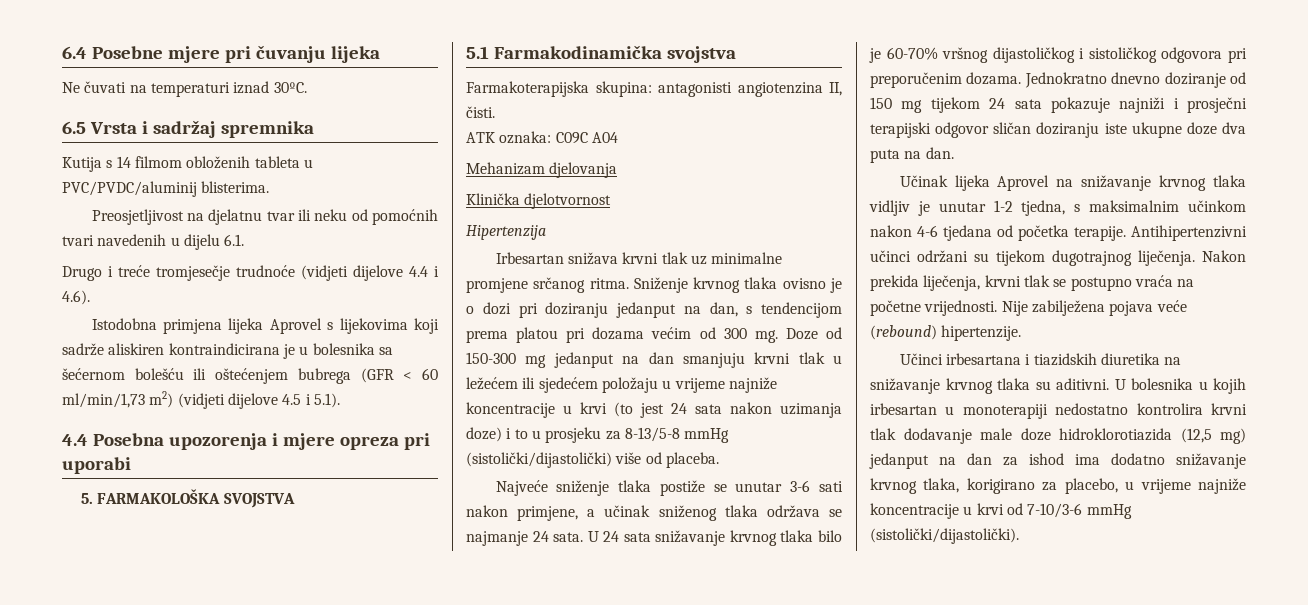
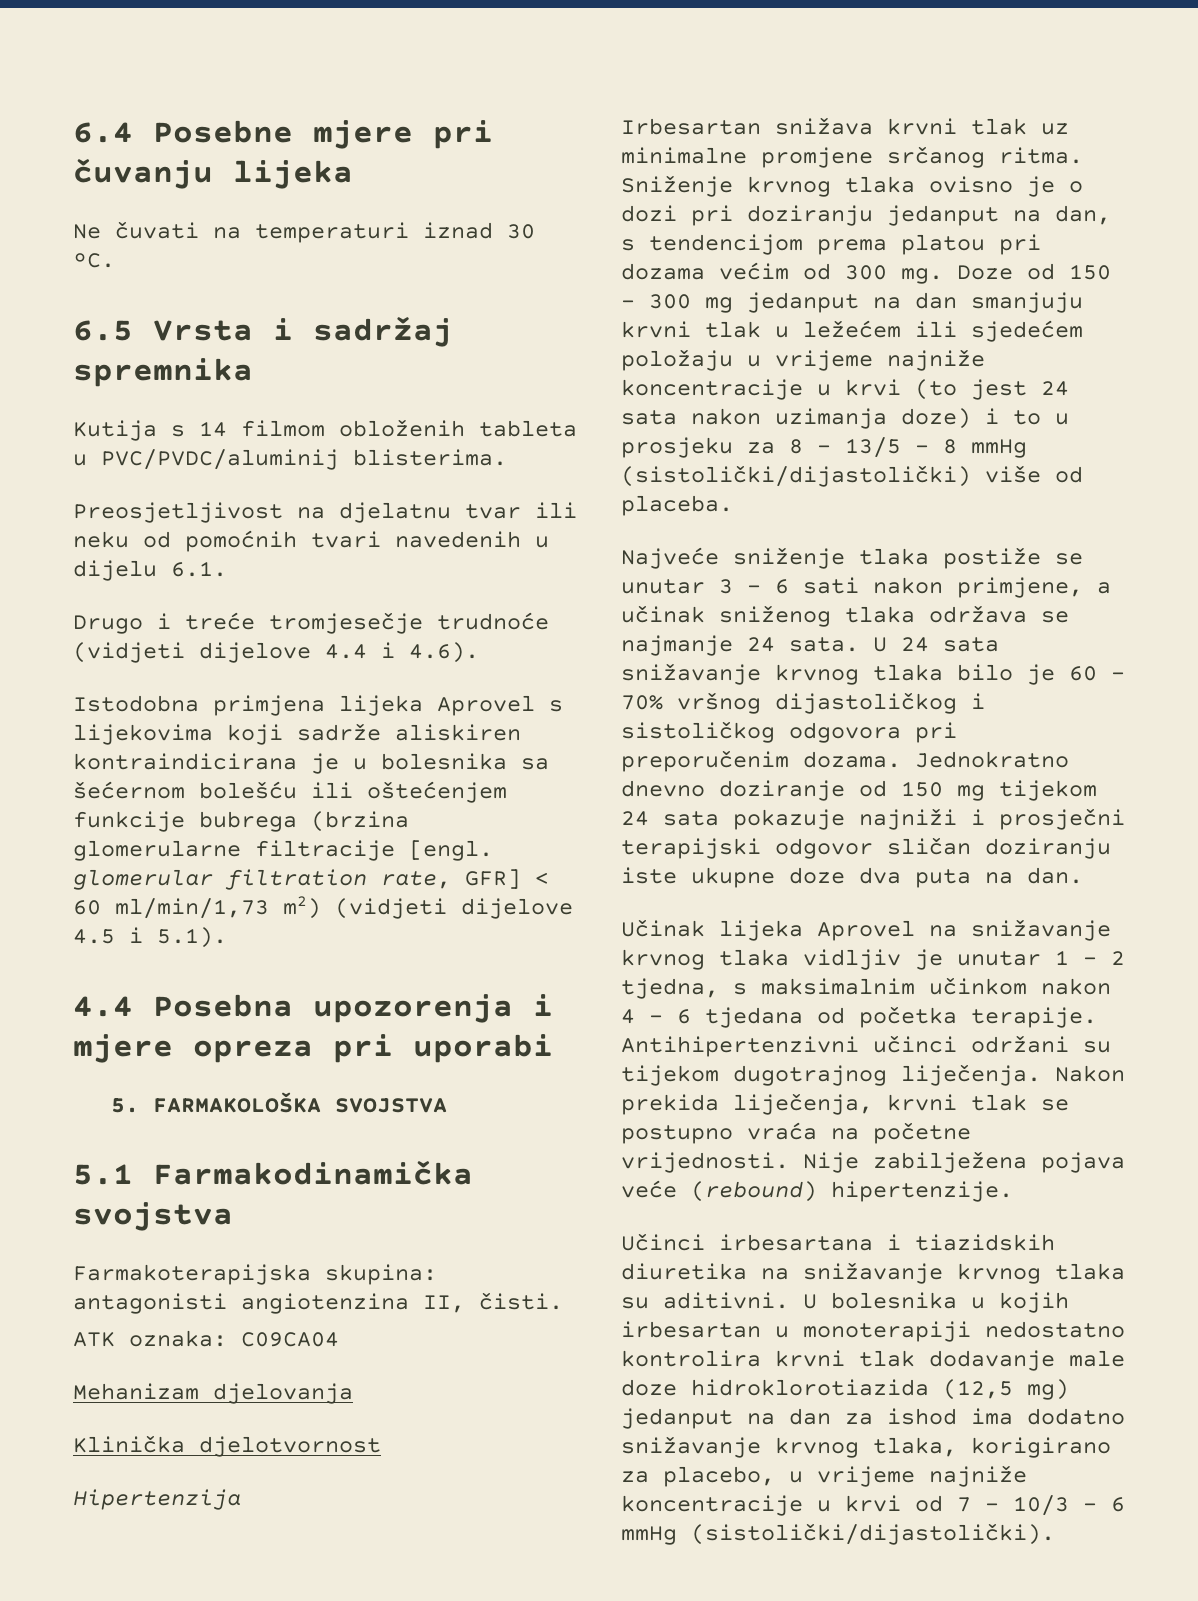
- Ne čuvati na temperaturi iznad 30ºC.
+ Ne čuvati na temperaturi iznad 30 ºC.
- Istodobna primjena lijeka Aprovel s lijekovima koji sadrže aliskiren kontraindicirana je u bolesnika sa šećernom bolešću ili oštećenjem bubrega (GFR < 60 ml/min/1,73 m2) (vidjeti dijelove 4.5 i 5.1).
+ Istodobna primjena lijeka Aprovel s lijekovima koji sadrže aliskiren kontraindicirana je u bolesnika sa šećernom bolešću ili oštećenjem funkcije bubrega (brzina glomerularne filtracije [engl. glomerular filtration rate, GFR] < 60 ml/min/1,73 m2) (vidjeti dijelove 4.5 i 5.1).
- ATK oznaka: C09C A04
+ ATK oznaka: C09CA04
- Doze od 150-300 mg jedanput na dan smanjuju krvni tlak u ležećem ili sjedećem položaju u vrijeme najniže koncentracije u krvi (to jest 24 sata nakon uzimanja doze) i to u prosjeku za 8-13/5-8 mmHg (sistolički/dijastolički) više od placeba.
+ Doze od 150 – 300 mg jedanput na dan smanjuju krvni tlak u ležećem ili sjedećem položaju u vrijeme najniže koncentracije u krvi (to jest 24 sata nakon uzimanja doze) i to u prosjeku za 8 – 13/5 – 8 mmHg (sistolički/dijastolički) više od placeba.
- Najveće sniženje tlaka postiže se unutar 3-6 sati nakon primjene, a učinak sniženog tlaka održava se najmanje 24 sata.
+ Najveće sniženje tlaka postiže se unutar 3 – 6 sati nakon primjene, a učinak sniženog tlaka održava se najmanje 24 sata.
- U 24 sata snižavanje krvnog tlaka bilo je 60-70% vršnog dijastoličkog i sistoličkog odgovora pri preporučenim dozama.
+ U 24 sata snižavanje krvnog tlaka bilo je 60 – 70% vršnog dijastoličkog i sistoličkog odgovora pri preporučenim dozama.
- Učinak lijeka Aprovel na snižavanje krvnog tlaka vidljiv je unutar 1-2 tjedna, s maksimalnim učinkom nakon 4-6 tjedana od početka terapije.
+ Učinak lijeka Aprovel na snižavanje krvnog tlaka vidljiv je unutar 1 – 2 tjedna, s maksimalnim učinkom nakon 4 – 6 tjedana od početka terapije.
- U bolesnika u kojih irbesartan u monoterapiji nedostatno kontrolira krvni tlak dodavanje male doze hidroklorotiazida (12,5 mg) jedanput na dan za ishod ima dodatno snižavanje krvnog tlaka, korigirano za placebo, u vrijeme najniže koncentracije u krvi od 7-10/3-6 mmHg (sistolički/dijastolički).
+ U bolesnika u kojih irbesartan u monoterapiji nedostatno kontrolira krvni tlak dodavanje male doze hidroklorotiazida (12,5 mg) jedanput na dan za ishod ima dodatno snižavanje krvnog tlaka, korigirano za placebo, u vrijeme najniže koncentracije u krvi od 7 – 10/3 – 6 mmHg (sistolički/dijastolički).

